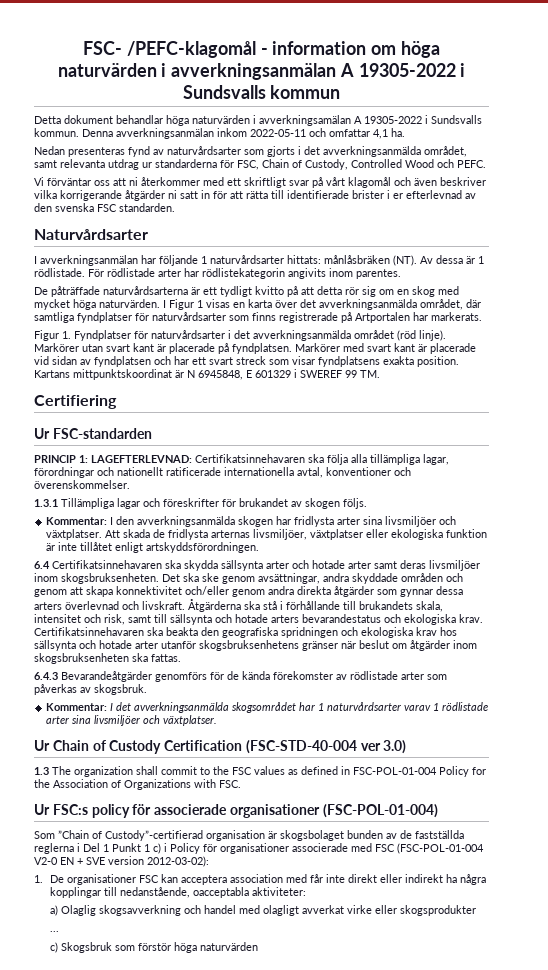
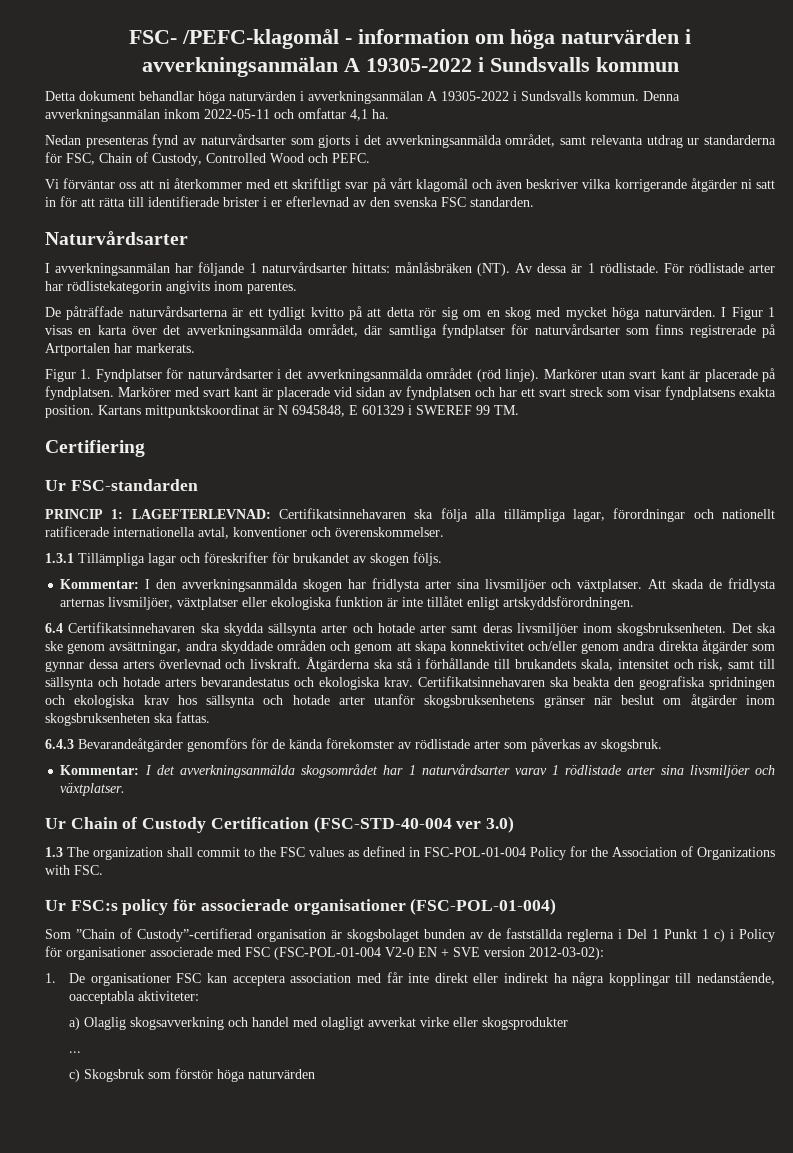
- Detta dokument behandlar höga naturvärden i avverkningsamälan A 19305-2022 i Sundsvalls kommun.
+ Detta dokument behandlar höga naturvärden i avverkningsanmälan A 19305-2022 i Sundsvalls kommun.

